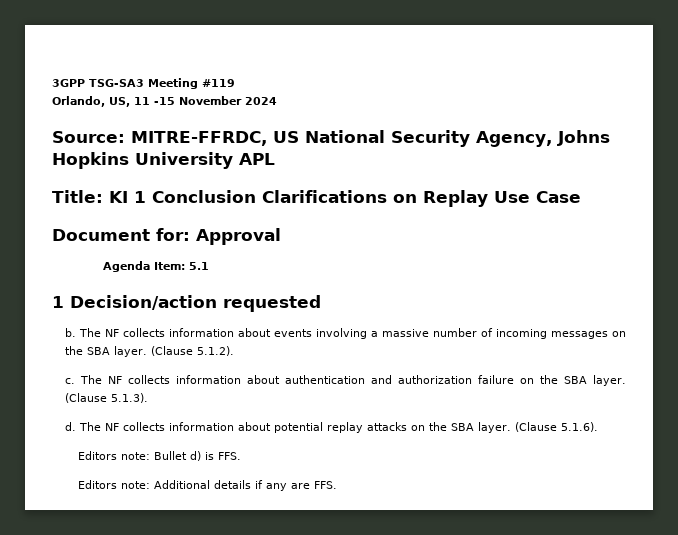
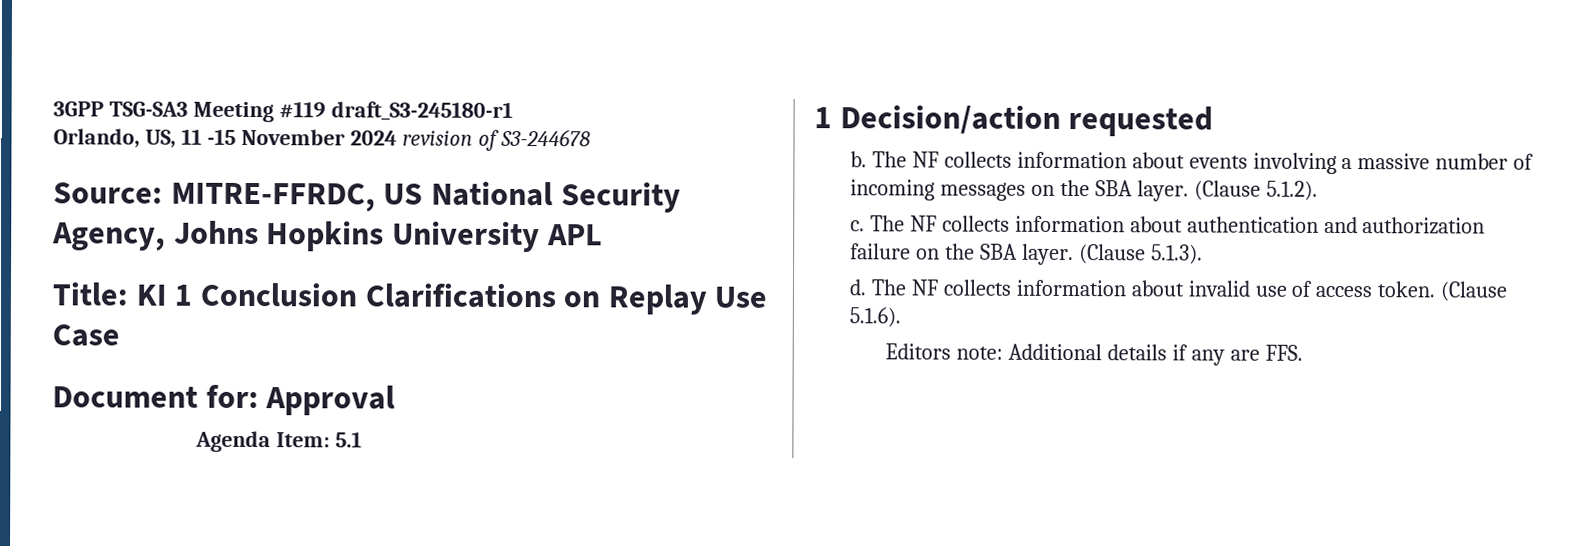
- 3GPP TSG-SA3 Meeting #119
+ 3GPP TSG-SA3 Meeting #119 draft_S3-245180-r1
- Orlando, US, 11 -15 November 2024
+ Orlando, US, 11 -15 November 2024 revision of S3-244678
- The NF collects information about potential replay attacks on the SBA layer. (Clause 5.1.6).
- Editors note: Bullet d) is FFS.
+ The NF collects information about invalid use of access token. (Clause 5.1.6).

